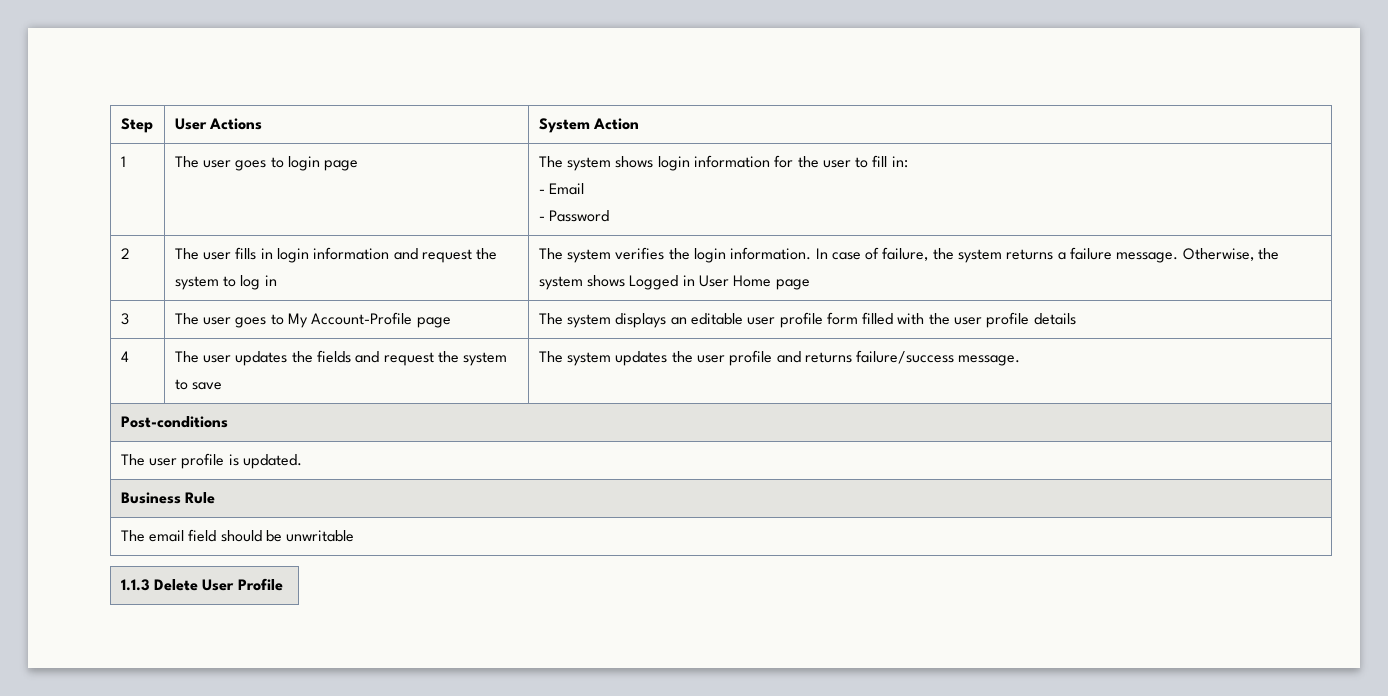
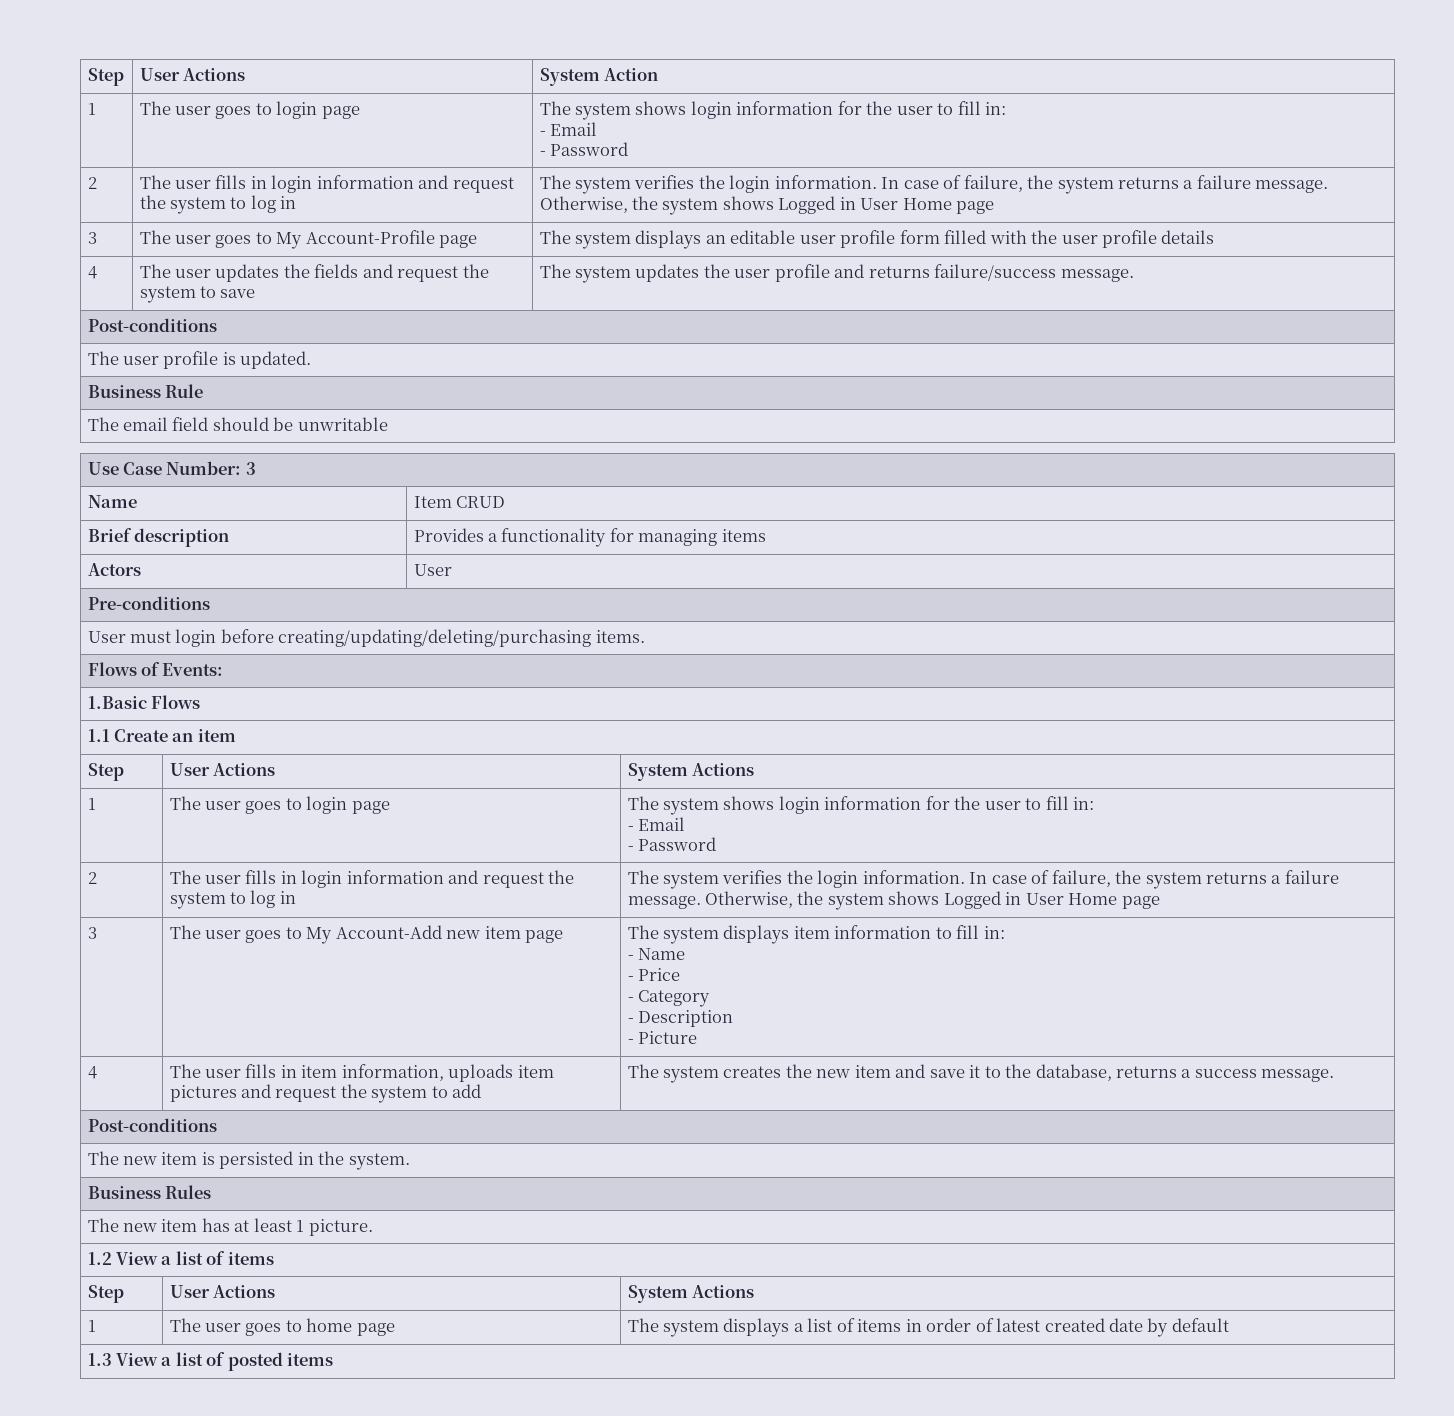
- 1.1.3 Delete User Profile
+ Use Case Number: 3
+ Name | Item CRUD
+ Brief description | Provides a functionality for managing items
+ Actors | User
+ Pre-conditions
+ User must login before creating/updating/deleting/purchasing items.
+ Flows of Events:
+ 1.Basic Flows
+ 1.1 Create an item
+ Step | User Actions | System Actions
+ 1 | The user goes to login page | The system shows login information for the user to fill in:
+ - Email
+ - Password
+ 2 | The user fills in login information and request the system to log in | The system verifies the login information. In case of failure, the system returns a failure message. Otherwise, the system shows Logged in User Home page
+ 3 | The user goes to My Account-Add new item page | The system displays item information to fill in:
+ - Name
+ - Price
+ - Category
+ - Description
+ - Picture
+ 4 | The user fills in item information, uploads item pictures and request the system to add | The system creates the new item and save it to the database, returns a success message.
+ Post-conditions
+ The new item is persisted in the system.
+ Business Rules
+ The new item has at least 1 picture.
+ 1.2 View a list of items
+ Step | User Actions | System Actions
+ 1 | The user goes to home page | The system displays a list of items in order of latest created date by default
+ 1.3 View a list of posted items

